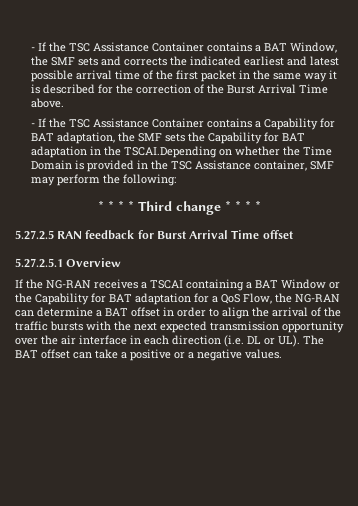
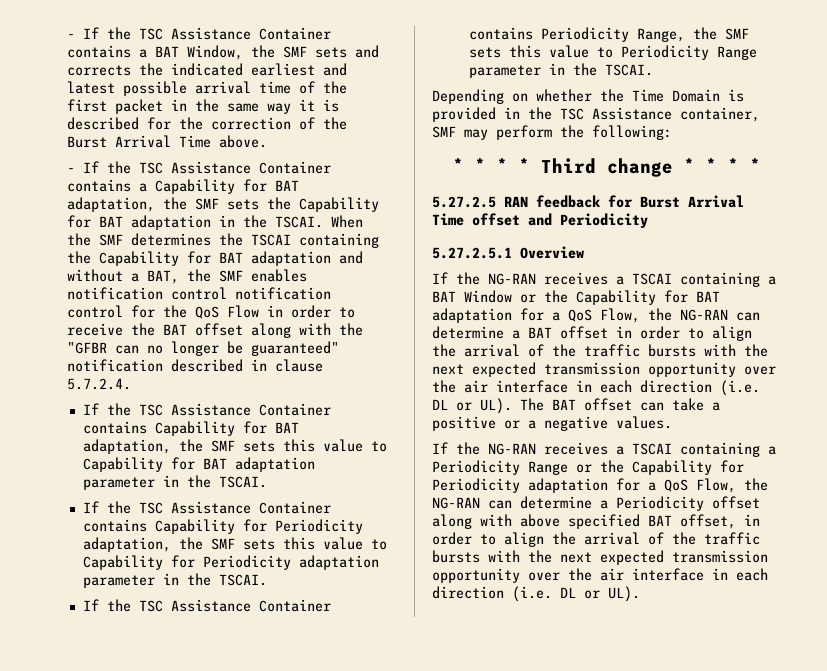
- - If the TSC Assistance Container contains a Capability for BAT adaptation, the SMF sets the Capability for BAT adaptation in the TSCAI.Depending on whether the Time Domain is provided in the TSC Assistance container, SMF may perform the following:
+ - If the TSC Assistance Container contains a Capability for BAT adaptation, the SMF sets the Capability for BAT adaptation in the TSCAI. When the SMF determines the TSCAI containing the Capability for BAT adaptation and without a BAT, the SMF enables notification control notification control for the QoS Flow in order to receive the BAT offset along with the "GFBR can no longer be guaranteed" notification described in clause 5.7.2.4.
+ If the TSC Assistance Container contains Capability for BAT adaptation, the SMF sets this value to Capability for BAT adaptation parameter in the TSCAI.
+ If the TSC Assistance Container contains Capability for Periodicity adaptation, the SMF sets this value to Capability for Periodicity adaptation parameter in the TSCAI.
+ If the TSC Assistance Container contains Periodicity Range, the SMF sets this value to Periodicity Range parameter in the TSCAI.
+ Depending on whether the Time Domain is provided in the TSC Assistance container, SMF may perform the following:
- 5.27.2.5 RAN feedback for Burst Arrival Time offset
+ 5.27.2.5 RAN feedback for Burst Arrival Time offset and Periodicity
+ If the NG-RAN receives a TSCAI containing a Periodicity Range or the Capability for Periodicity adaptation for a QoS Flow, the NG-RAN can determine a Periodicity offset along with above specified BAT offset, in order to align the arrival of the traffic bursts with the next expected transmission opportunity over the air interface in each direction (i.e. DL or UL).

